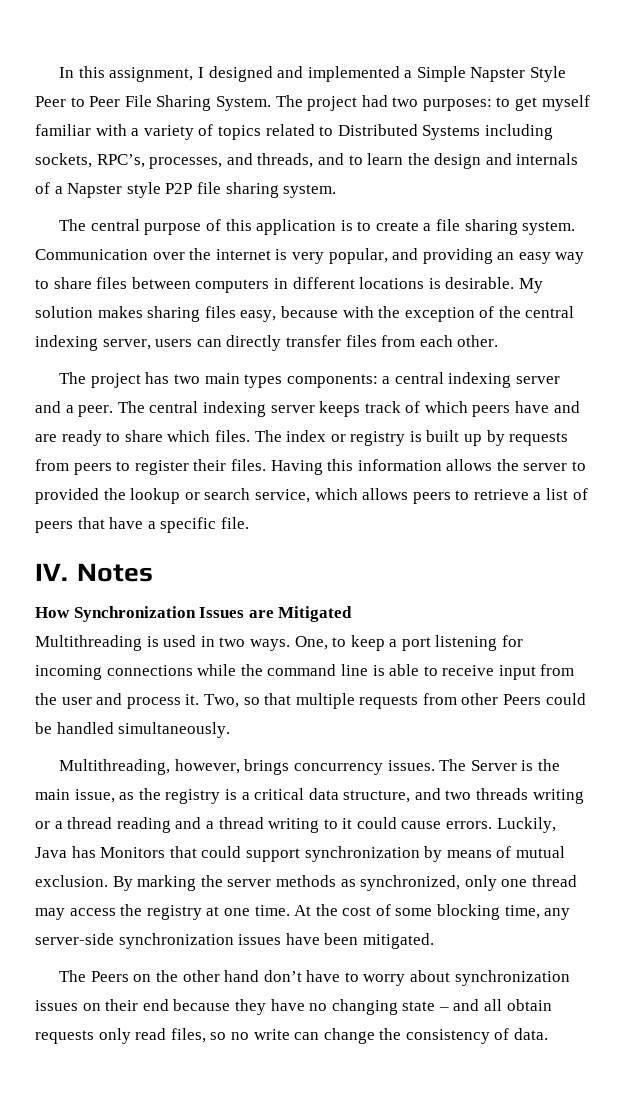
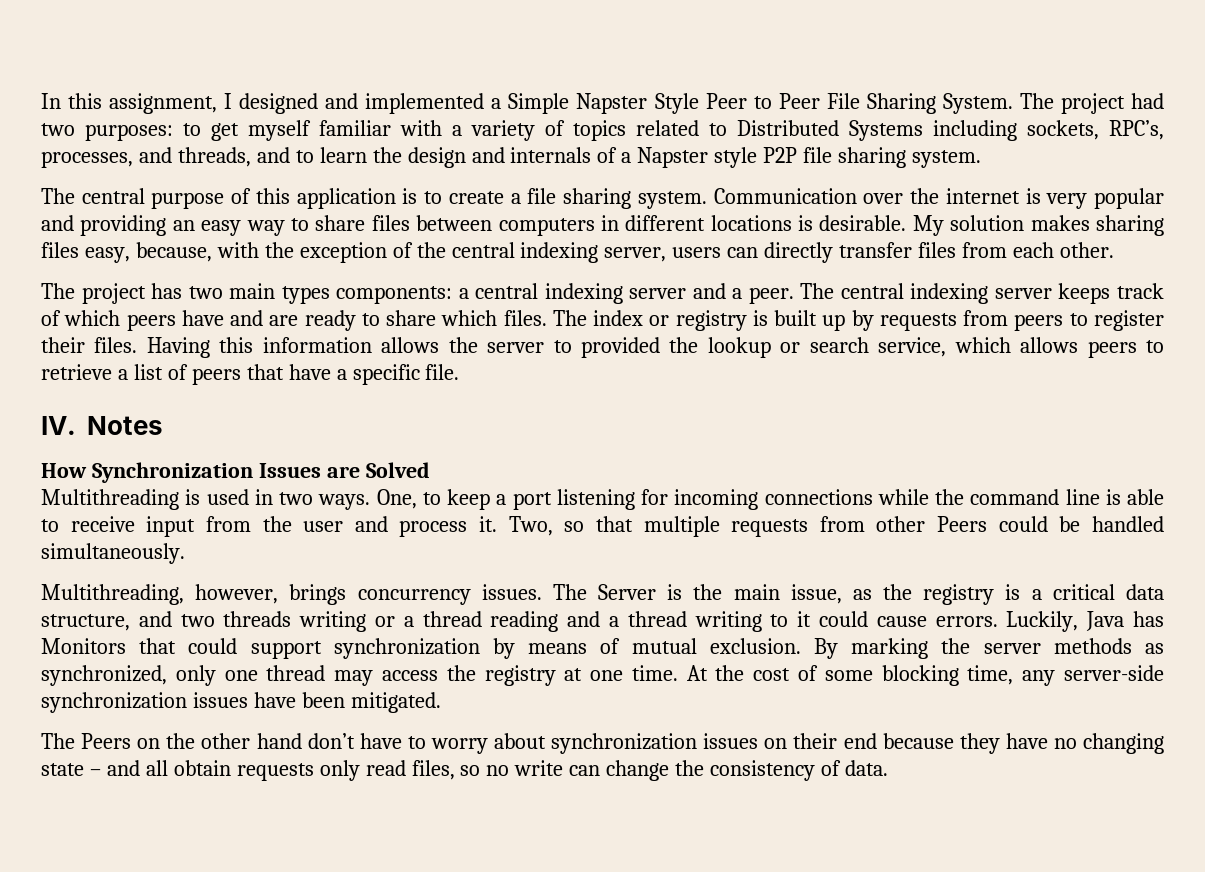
- Communication over the internet is very popular, and providing an easy way to share files between computers in different locations is desirable.
+ Communication over the internet is very popular and providing an easy way to share files between computers in different locations is desirable.
- My solution makes sharing files easy, because with the exception of the central indexing server, users can directly transfer files from each other.
+ My solution makes sharing files easy, because, with the exception of the central indexing server, users can directly transfer files from each other.
- How Synchronization Issues are Mitigated
+ How Synchronization Issues are Solved

